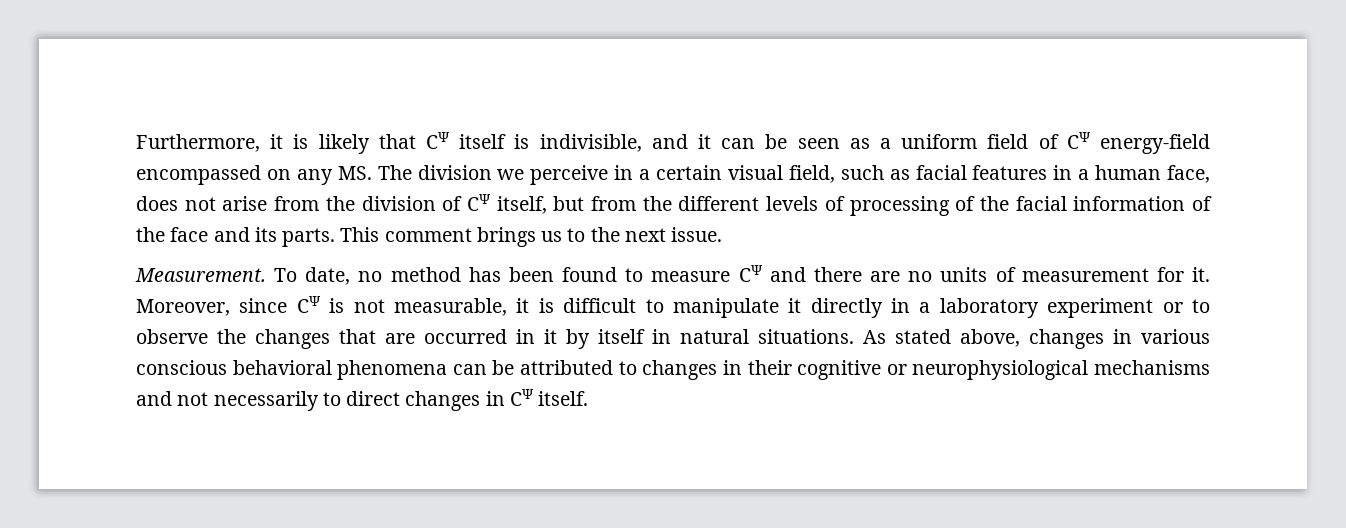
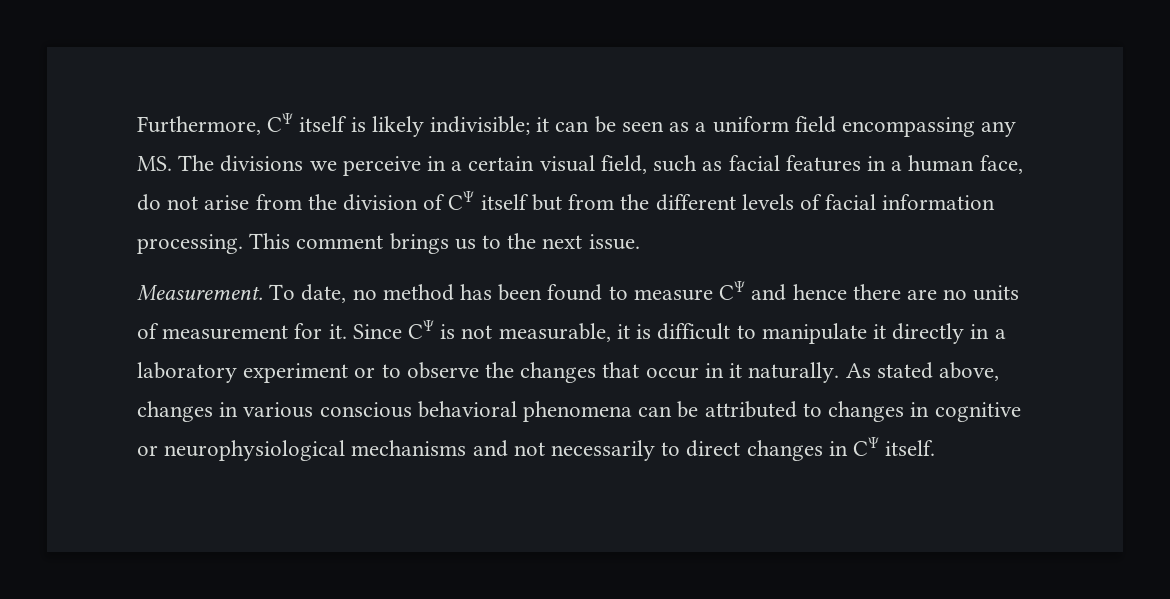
- Furthermore, it is likely that CΨ itself is indivisible, and it can be seen as a uniform field of CΨ energy-field encompassed on any MS. The division we perceive in a certain visual field, such as facial features in a human face, does not arise from the division of CΨ itself, but from the different levels of processing of the facial information of the face and its parts.
+ Furthermore, CΨ itself is likely indivisible; it can be seen as a uniform field encompassing any MS. The divisions we perceive in a certain visual field, such as facial features in a human face, do not arise from the division of CΨ itself but from the different levels of facial information processing.
- To date, no method has been found to measure CΨ and there are no units of measurement for it.
+ To date, no method has been found to measure CΨ and hence there are no units of measurement for it.
- Moreover, since CΨ is not measurable, it is difficult to manipulate it directly in a laboratory experiment or to observe the changes that are occurred in it by itself in natural situations.
+ Since CΨ is not measurable, it is difficult to manipulate it directly in a laboratory experiment or to observe the changes that occur in it naturally.
- As stated above, changes in various conscious behavioral phenomena can be attributed to changes in their cognitive or neurophysiological mechanisms and not necessarily to direct changes in CΨ itself.
+ As stated above, changes in various conscious behavioral phenomena can be attributed to changes in cognitive or neurophysiological mechanisms and not necessarily to direct changes in CΨ itself.

